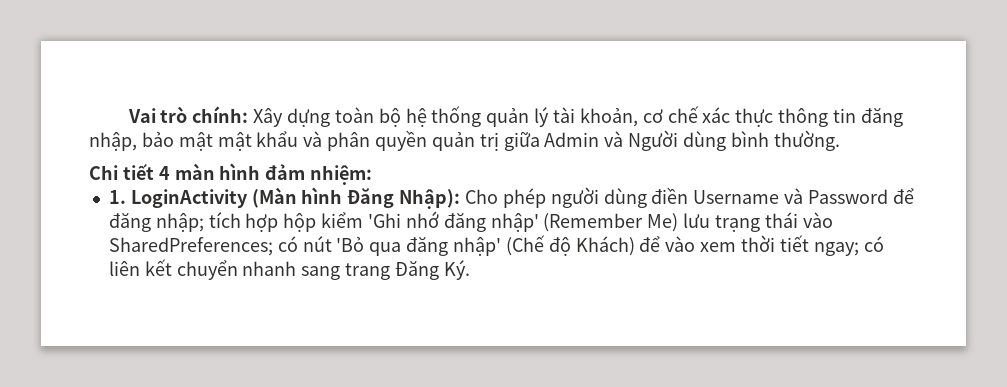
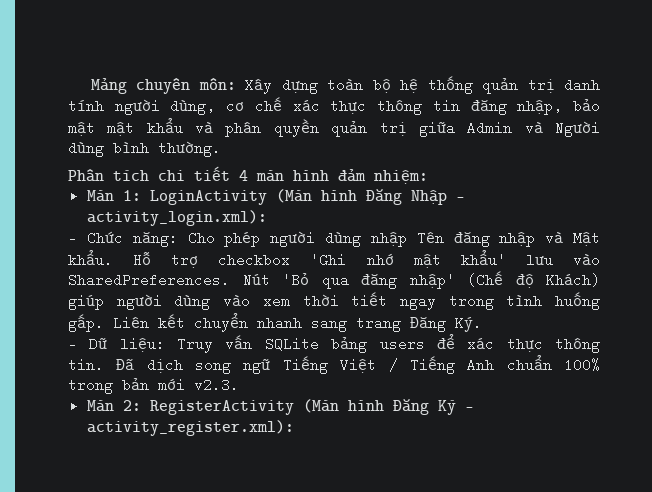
- Vai trò chính: Xây dựng toàn bộ hệ thống quản lý tài khoản, cơ chế xác thực thông tin đăng nhập, bảo mật mật khẩu và phân quyền quản trị giữa Admin và Người dùng bình thường.
+ Mảng chuyên môn: Xây dựng toàn bộ hệ thống quản trị danh tính người dùng, cơ chế xác thực thông tin đăng nhập, bảo mật mật khẩu và phân quyền quản trị giữa Admin và Người dùng bình thường.
- Chi tiết 4 màn hình đảm nhiệm:
+ Phân tích chi tiết 4 màn hình đảm nhiệm:
- 1. LoginActivity (Màn hình Đăng Nhập): Cho phép người dùng điền Username và Password để đăng nhập; tích hợp hộp kiểm 'Ghi nhớ đăng nhập' (Remember Me) lưu trạng thái vào SharedPreferences; có nút 'Bỏ qua đăng nhập' (Chế độ Khách) để vào xem thời tiết ngay; có liên kết chuyển nhanh sang trang Đăng Ký.
+ Màn 1: LoginActivity (Màn hình Đăng Nhập — activity_login.xml):
+ - Chức năng: Cho phép người dùng nhập Tên đăng nhập và Mật khẩu. Hỗ trợ checkbox 'Ghi nhớ mật khẩu' lưu vào SharedPreferences. Nút 'Bỏ qua đăng nhập' (Chế độ Khách) giúp người dùng vào xem thời tiết ngay trong tình huống gấp. Liên kết chuyển nhanh sang trang Đăng Ký.
+ - Dữ liệu: Truy vấn SQLite bảng users để xác thực thông tin. Đã dịch song ngữ Tiếng Việt / Tiếng Anh chuẩn 100% trong bản mới v2.3.
+ Màn 2: RegisterActivity (Màn hình Đăng Ký — activity_register.xml):

